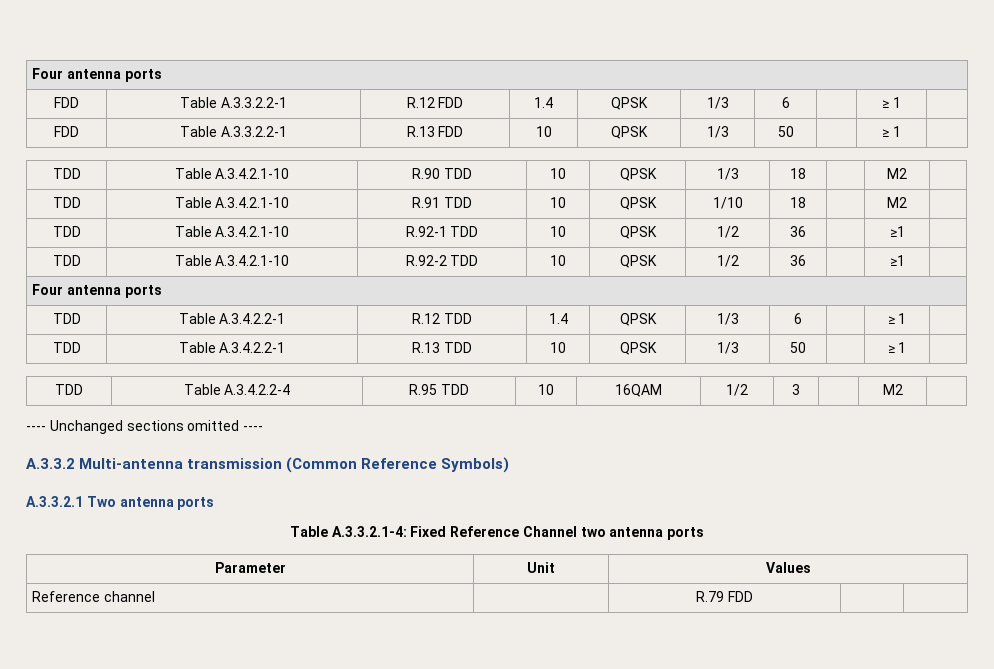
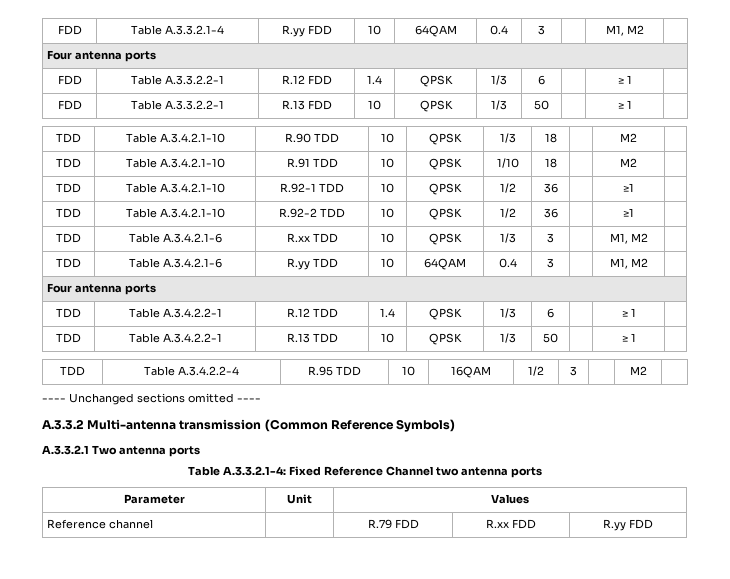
+ FDD | Table A.3.3.2.1-4 | R.yy FDD | 10 | 64QAM | 0.4 | 3 | | M1, M2 |
+ TDD | Table A.3.4.2.1-6 | R.xx TDD | 10 | QPSK | 1/3 | 3 | | M1, M2 |
+ TDD | Table A.3.4.2.1-6 | R.yy TDD | 10 | 64QAM | 0.4 | 3 | | M1, M2 |
- Reference channel | | R.79 FDD | |
+ Reference channel | | R.79 FDD | R.xx FDD | R.yy FDD

